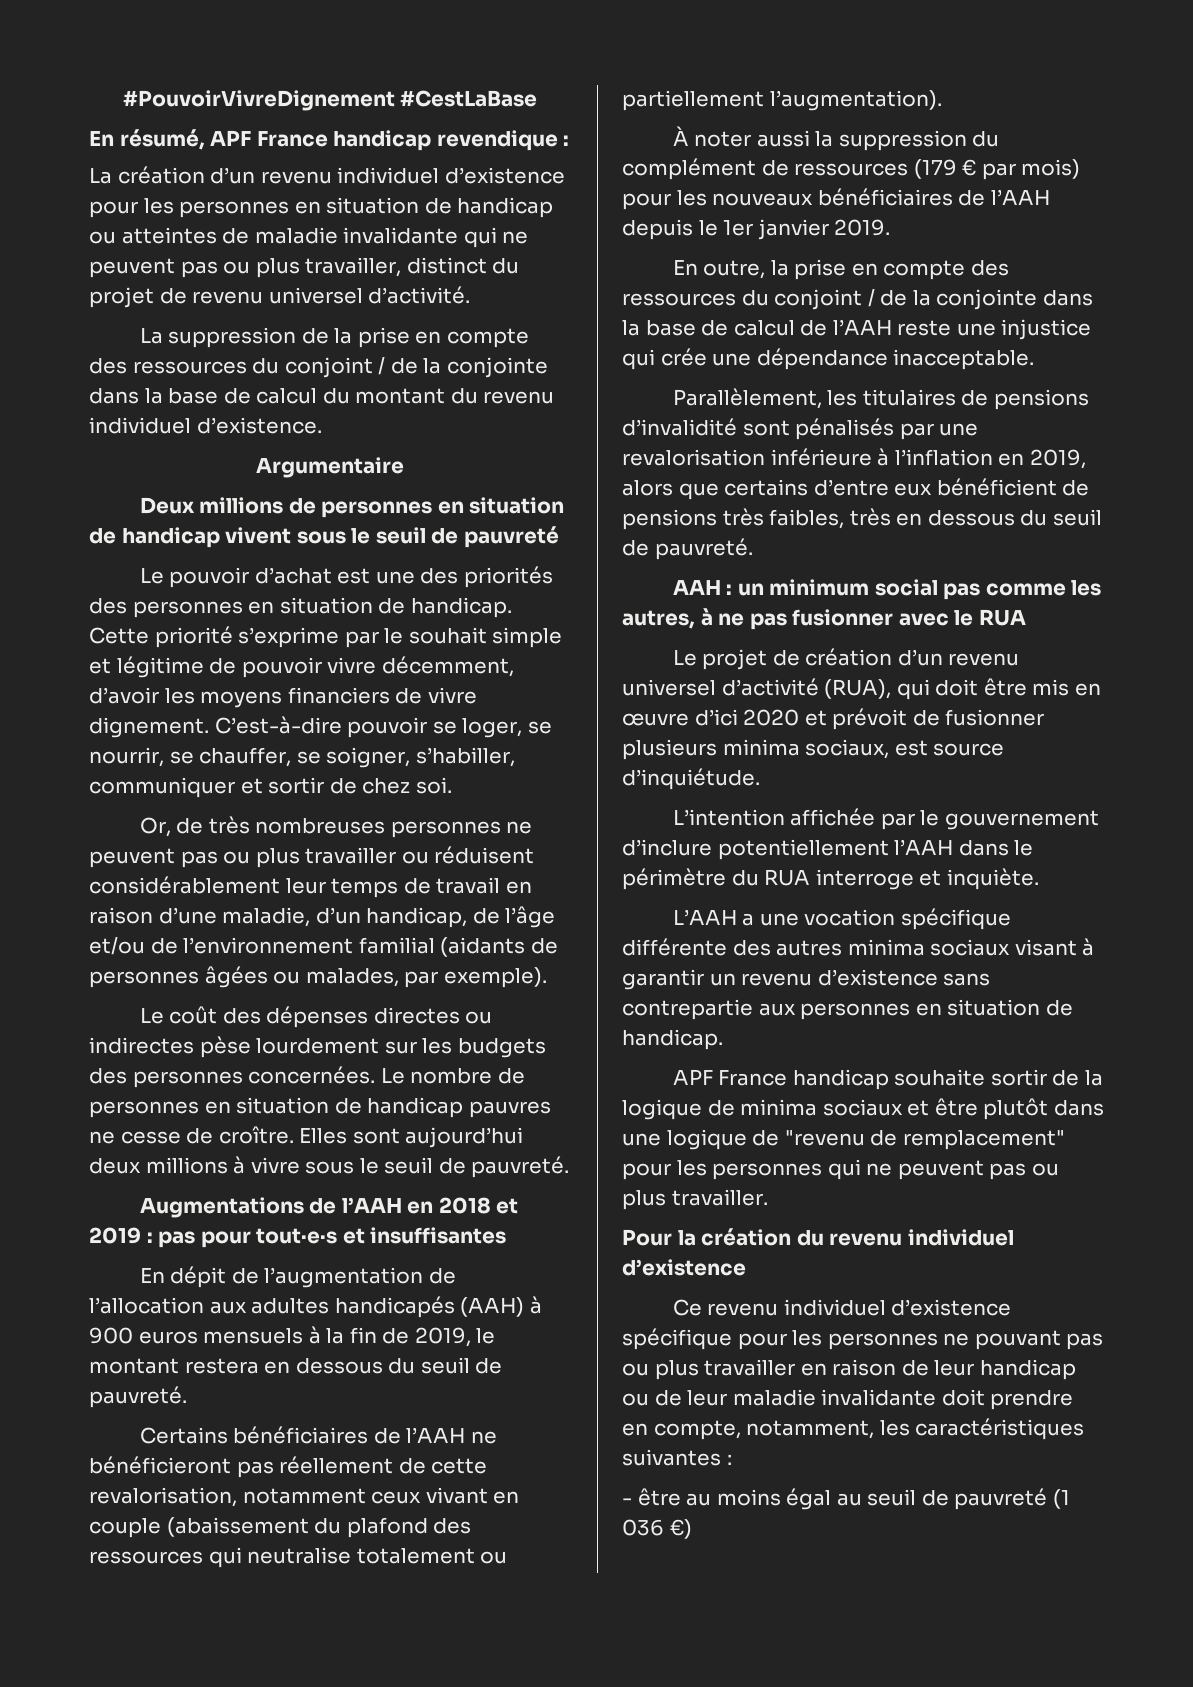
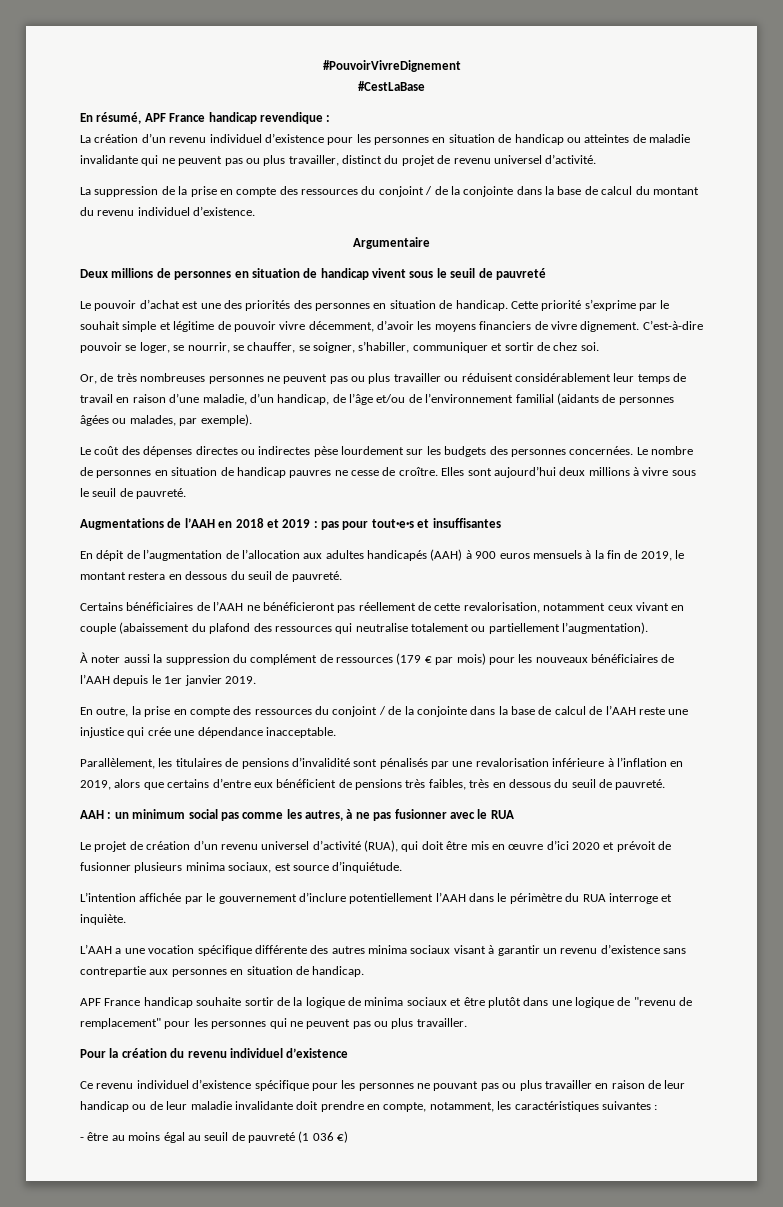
- #PouvoirVivreDignement #CestLaBase
+ #PouvoirVivreDignement
+ #CestLaBase

